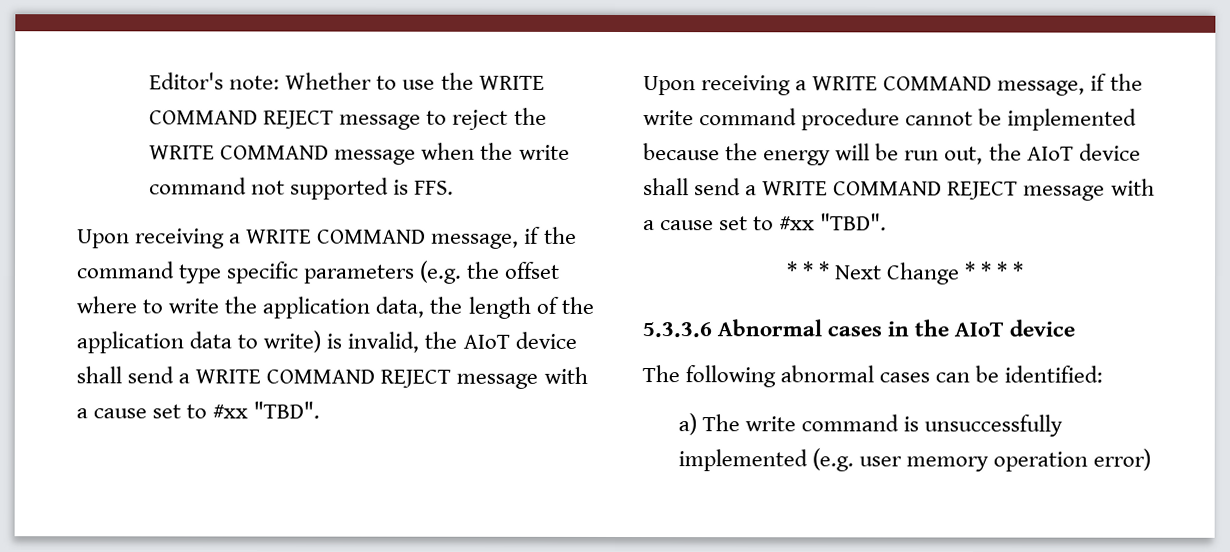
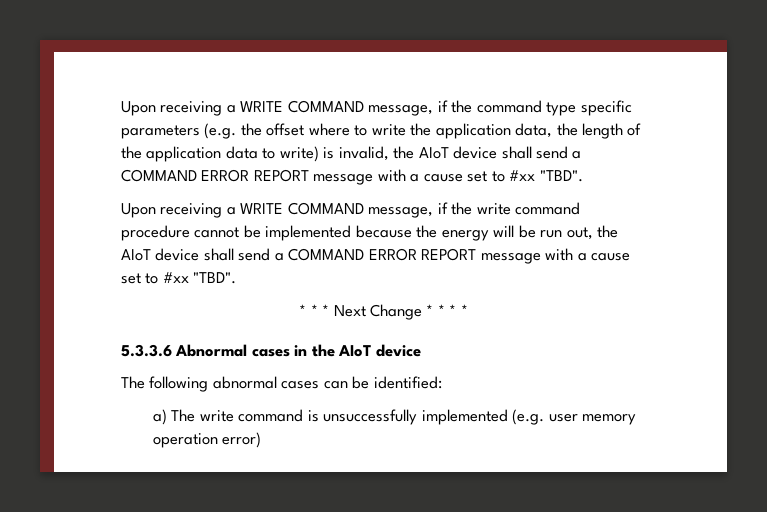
- Editor's note: Whether to use the WRITE COMMAND REJECT message to reject the WRITE COMMAND message when the write command not supported is FFS.
- Upon receiving a WRITE COMMAND message, if the command type specific parameters (e.g. the offset where to write the application data, the length of the application data to write) is invalid, the AIoT device shall send a WRITE COMMAND REJECT message with a cause set to #xx "TBD".
+ Upon receiving a WRITE COMMAND message, if the command type specific parameters (e.g. the offset where to write the application data, the length of the application data to write) is invalid, the AIoT device shall send a COMMAND ERROR REPORT message with a cause set to #xx "TBD".
- Upon receiving a WRITE COMMAND message, if the write command procedure cannot be implemented because the energy will be run out, the AIoT device shall send a WRITE COMMAND REJECT message with a cause set to #xx "TBD".
+ Upon receiving a WRITE COMMAND message, if the write command procedure cannot be implemented because the energy will be run out, the AIoT device shall send a COMMAND ERROR REPORT message with a cause set to #xx "TBD".

